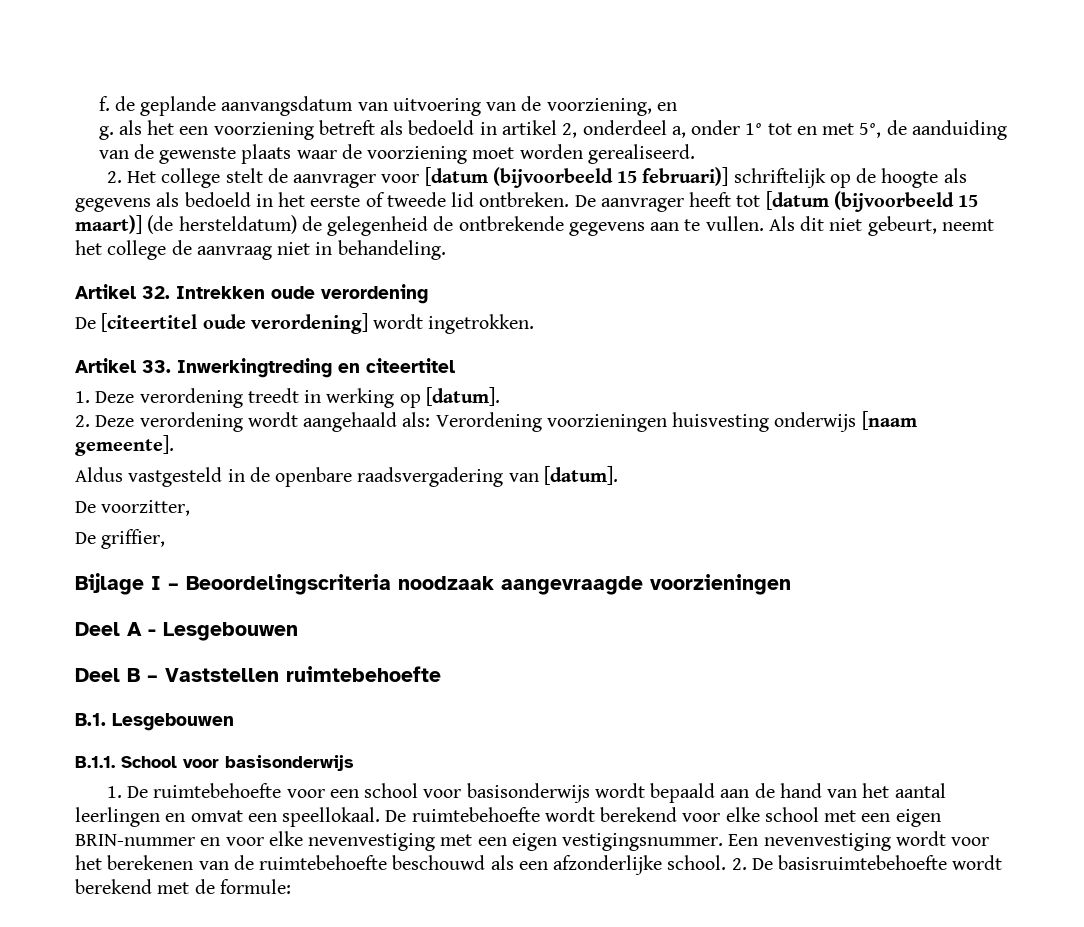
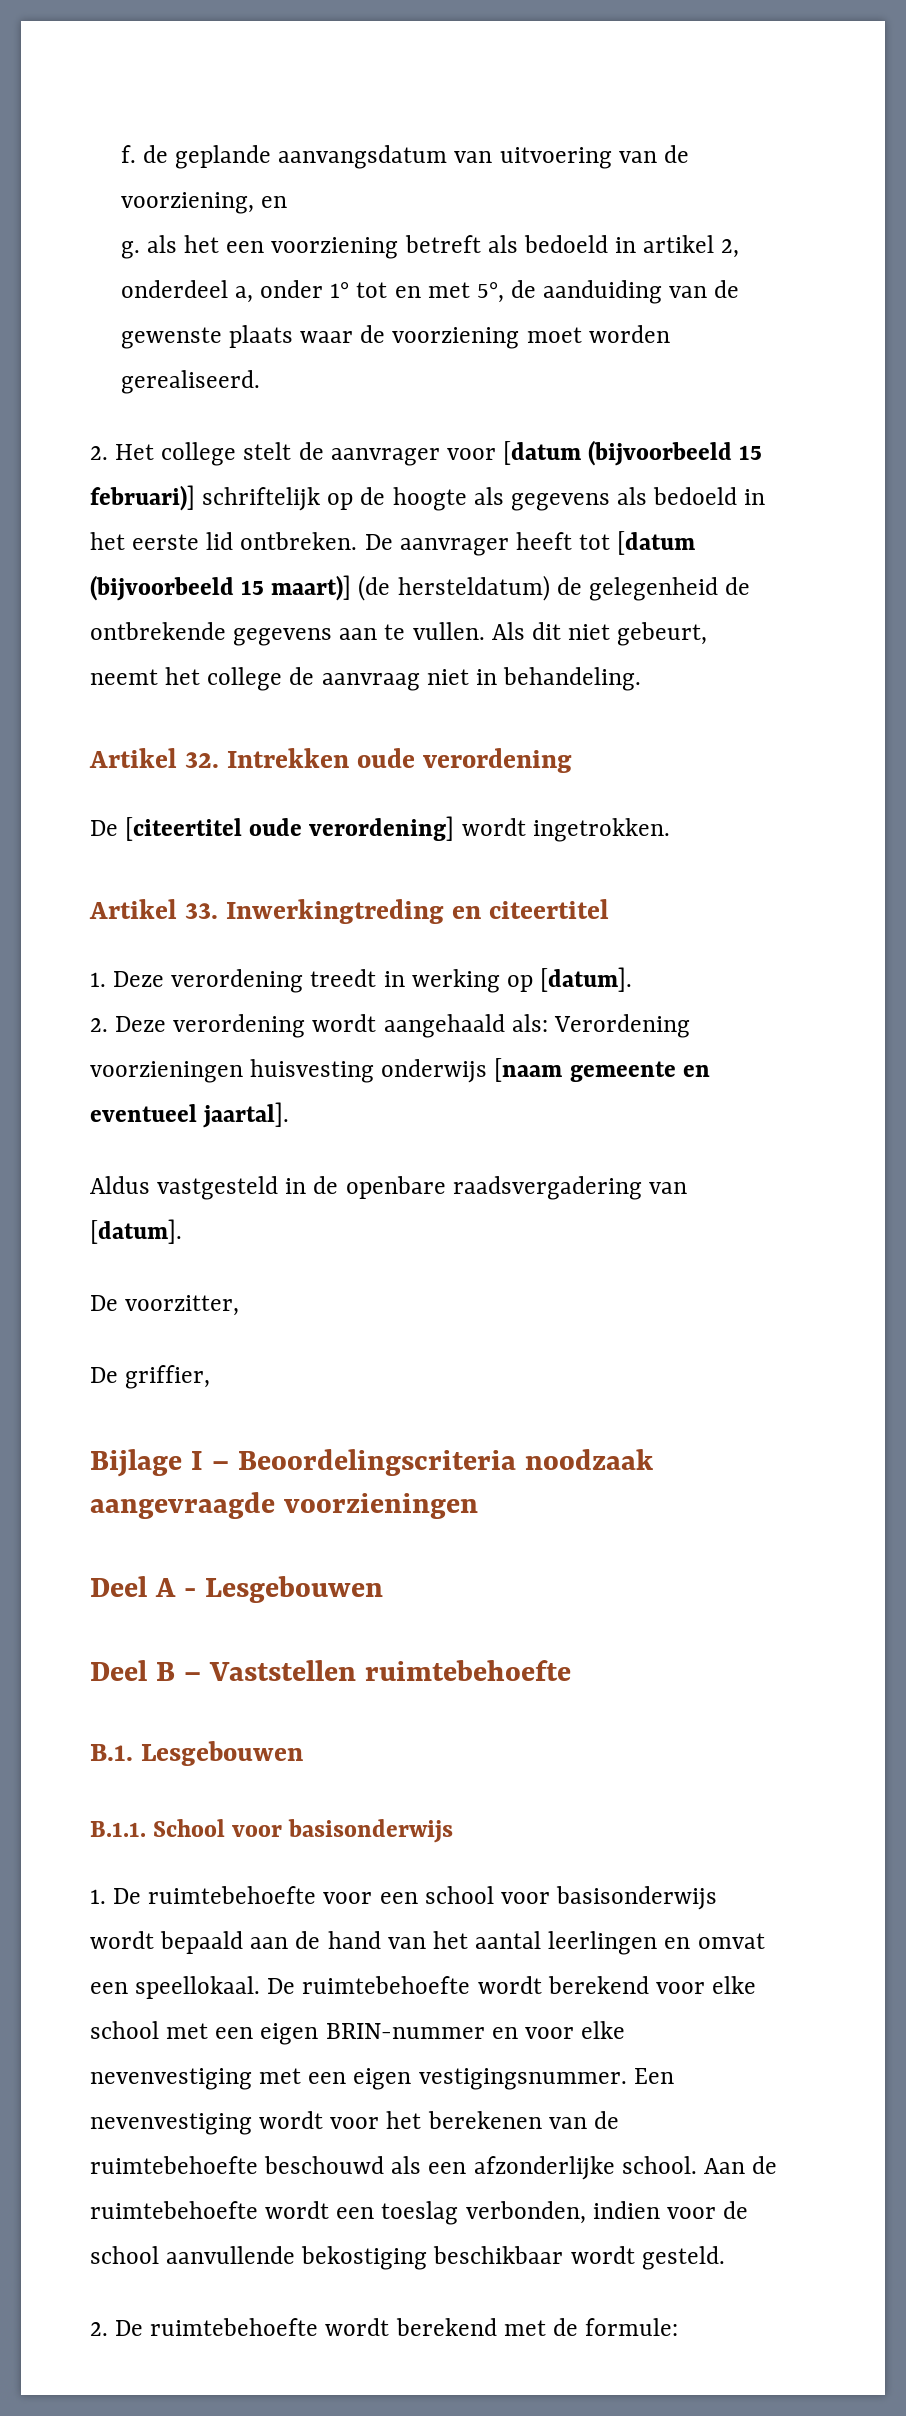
- 2. Het college stelt de aanvrager voor [datum (bijvoorbeeld 15 februari)] schriftelijk op de hoogte als gegevens als bedoeld in het eerste of tweede lid ontbreken.
+ 2. Het college stelt de aanvrager voor [datum (bijvoorbeeld 15 februari)] schriftelijk op de hoogte als gegevens als bedoeld in het eerste lid ontbreken.
- 2. Deze verordening wordt aangehaald als: Verordening voorzieningen huisvesting onderwijs [naam gemeente].
+ 2. Deze verordening wordt aangehaald als: Verordening voorzieningen huisvesting onderwijs [naam gemeente en eventueel jaartal].
- Een nevenvestiging wordt voor het berekenen van de ruimtebehoefte beschouwd als een afzonderlijke school. 2. De basisruimtebehoefte wordt berekend met de formule:
+ Een nevenvestiging wordt voor het berekenen van de ruimtebehoefte beschouwd als een afzonderlijke school. Aan de ruimtebehoefte wordt een toeslag verbonden, indien voor de school aanvullende bekostiging beschikbaar wordt gesteld.
+ 2. De ruimtebehoefte wordt berekend met de formule:

